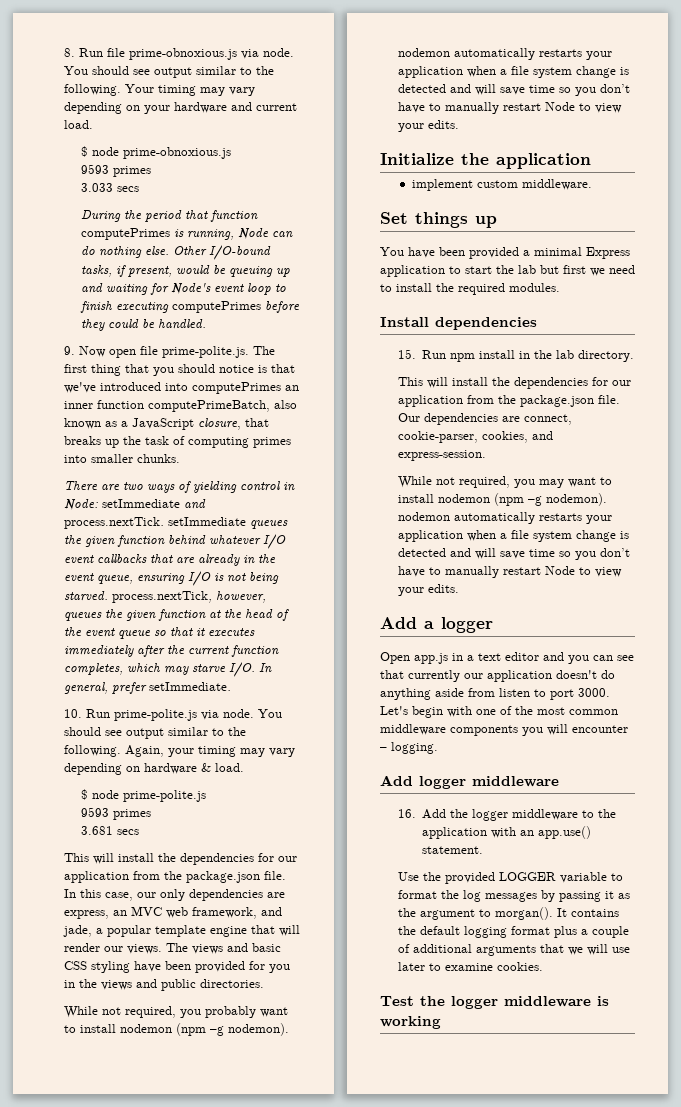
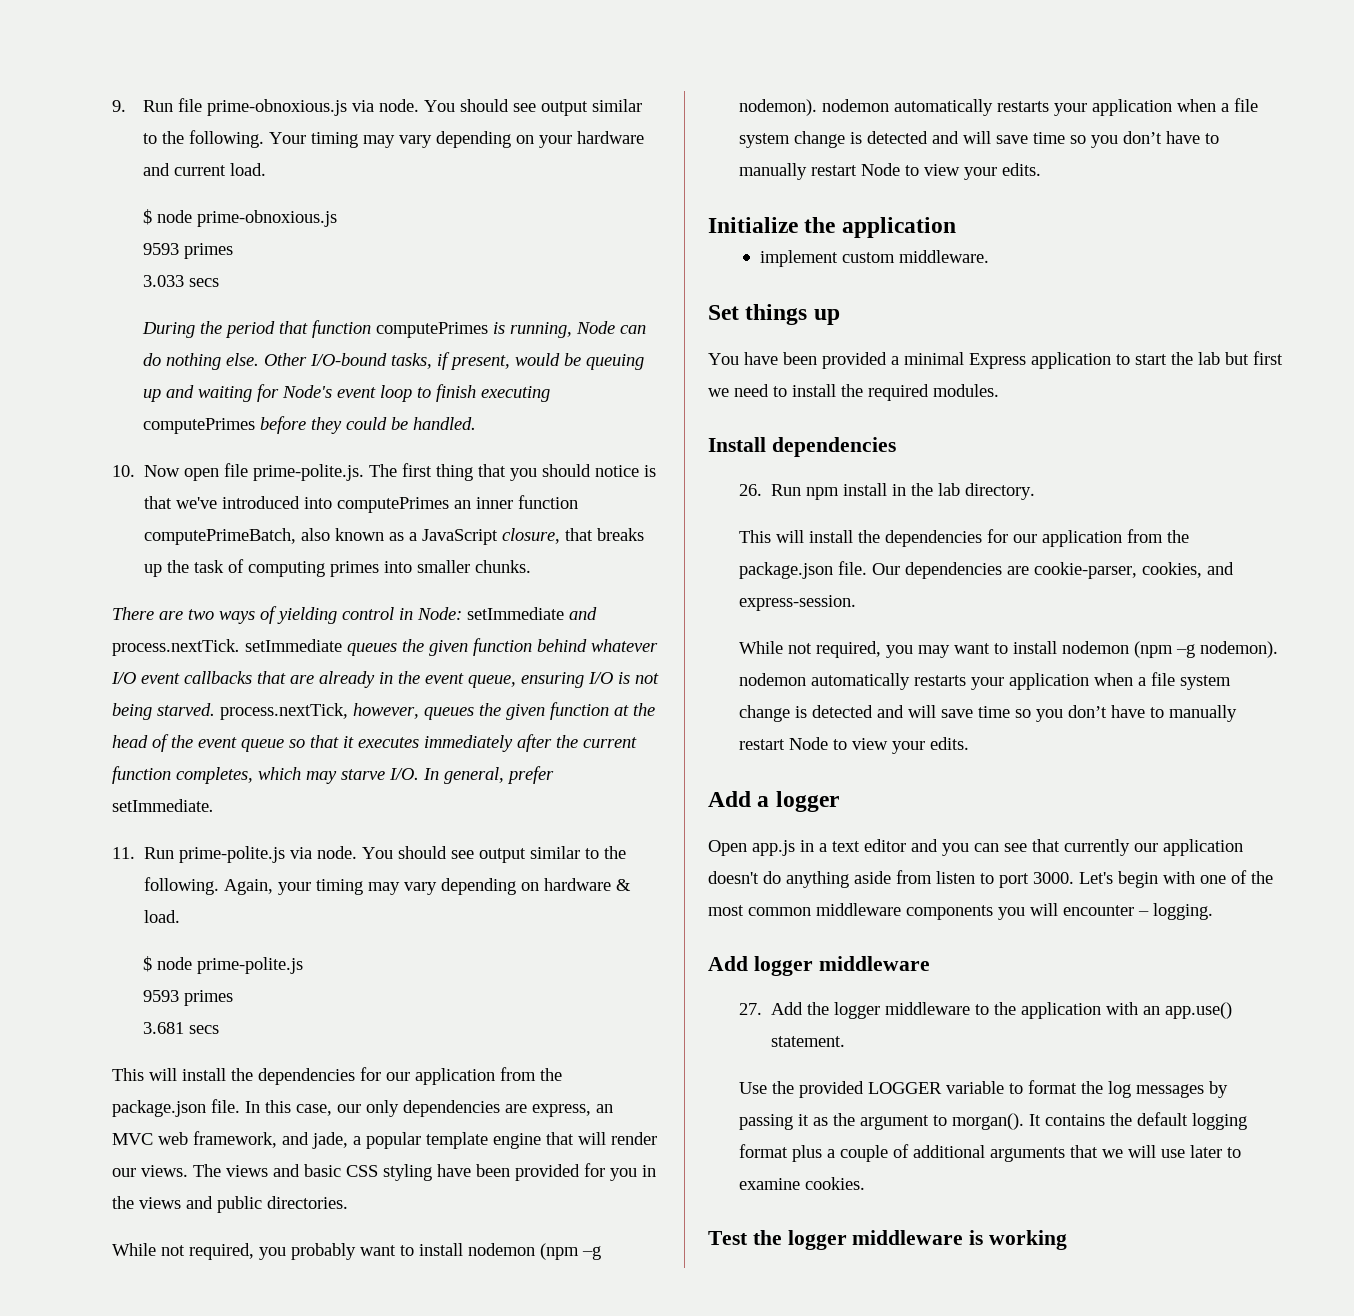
- 8. Run file prime-obnoxious.js via node.
+ 9. Run file prime-obnoxious.js via node.
- 9. Now open file prime-polite.js. The first thing that you should notice is that we've introduced into computePrimes an inner function computePrimeBatch, also known as a JavaScript closure, that breaks up the task of computing primes into smaller chunks.
+ 10. Now open file prime-polite.js. The first thing that you should notice is that we've introduced into computePrimes an inner function computePrimeBatch, also known as a JavaScript closure, that breaks up the task of computing primes into smaller chunks.
- 10. Run prime-polite.js via node.
+ 11. Run prime-polite.js via node.
- 15. Run npm install in the lab directory.
+ 26. Run npm install in the lab directory.
- Our dependencies are connect, cookie-parser, cookies, and express-session.
+ Our dependencies are cookie-parser, cookies, and express-session.
- 16. Add the logger middleware to the application with an app.use() statement.
+ 27. Add the logger middleware to the application with an app.use() statement.

